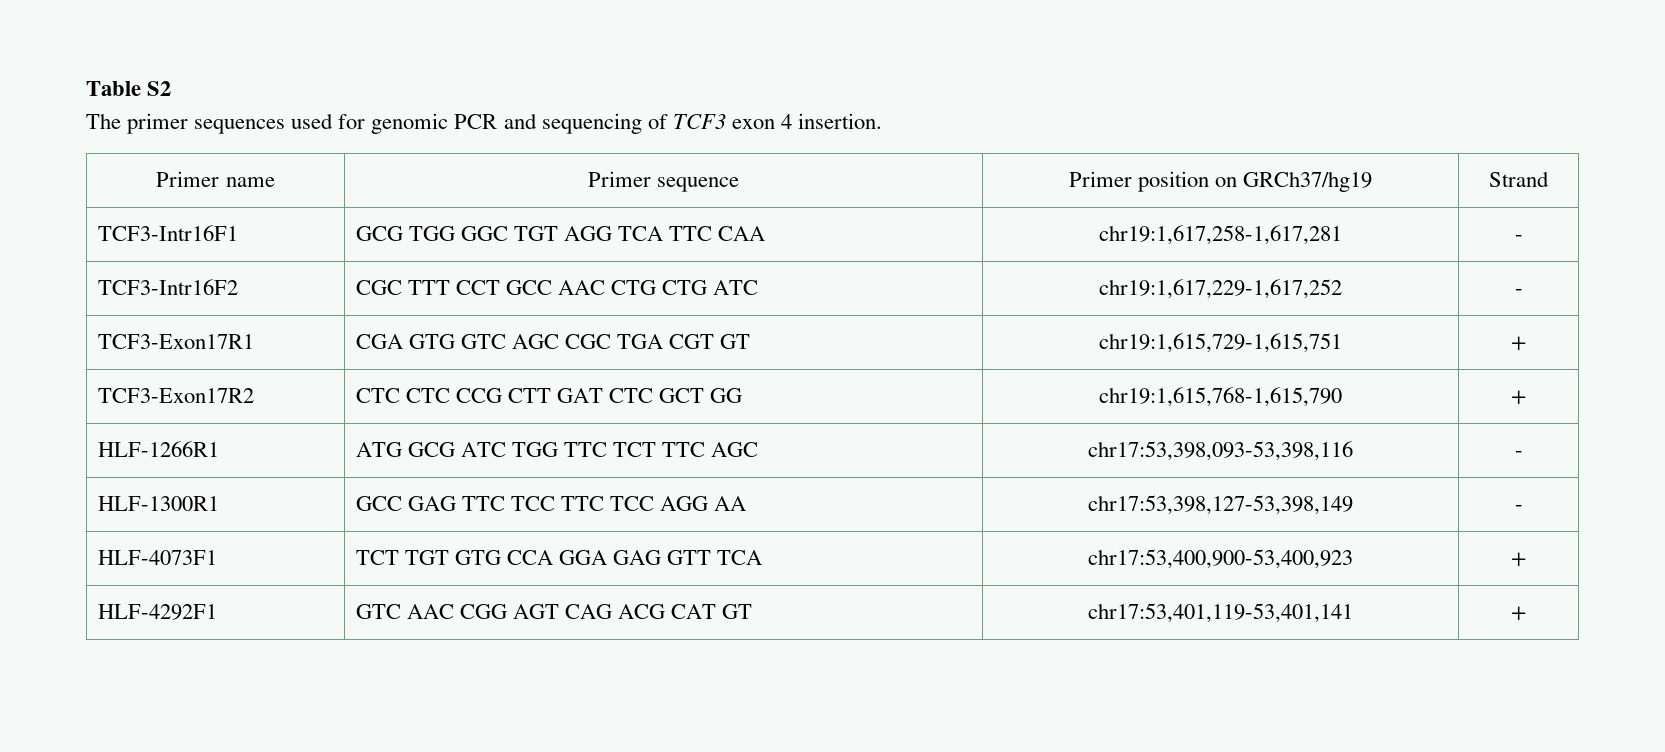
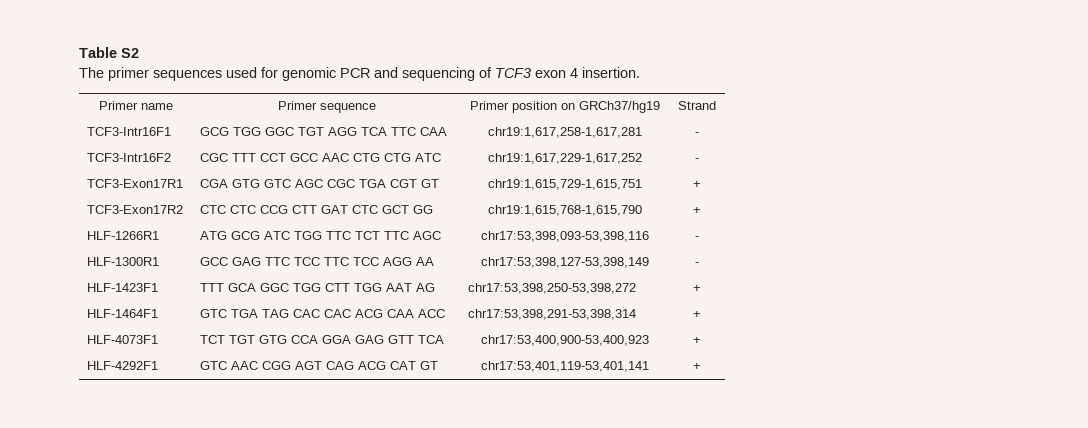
+ HLF-1423F1 | TTT GCA GGC TGG CTT TGG AAT AG | chr17:53,398,250-53,398,272 | +
+ HLF-1464F1 | GTC TGA TAG CAC CAC ACG CAA ACC | chr17:53,398,291-53,398,314 | +

